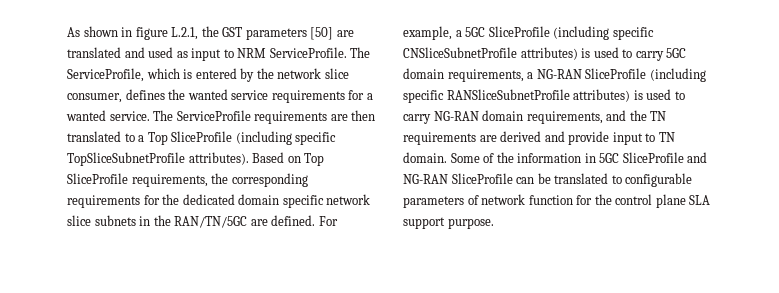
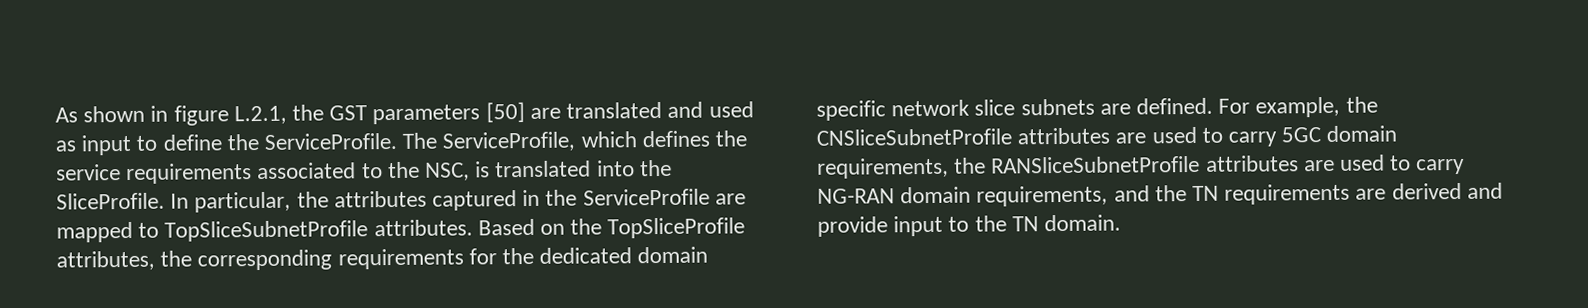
- As shown in figure L.2.1, the GST parameters [50] are translated and used as input to NRM ServiceProfile.
+ As shown in figure L.2.1, the GST parameters [50] are translated and used as input to define the ServiceProfile.
- The ServiceProfile, which is entered by the network slice consumer, defines the wanted service requirements for a wanted service. The ServiceProfile requirements are then translated to a Top SliceProfile (including specific TopSliceSubnetProfile attributes). Based on Top SliceProfile requirements, the corresponding requirements for the dedicated domain specific network slice subnets in the RAN/TN/5GC are defined.
+ The ServiceProfile, which defines the service requirements associated to the NSC, is translated into the SliceProfile. In particular, the attributes captured in the ServiceProfile are mapped to TopSliceSubnetProfile attributes. Based on the TopSliceProfile attributes, the corresponding requirements for the dedicated domain specific network slice subnets are defined.
- For example, a 5GC SliceProfile (including specific CNSliceSubnetProfile attributes) is used to carry 5GC domain requirements, a NG-RAN SliceProfile (including specific RANSliceSubnetProfile attributes) is used to carry NG-RAN domain requirements, and the TN requirements are derived and provide input to TN domain. Some of the information in 5GC SliceProfile and NG-RAN SliceProfile can be translated to configurable parameters of network function for the control plane SLA support purpose.
+ For example, the CNSliceSubnetProfile attributes are used to carry 5GC domain requirements, the RANSliceSubnetProfile attributes are used to carry NG-RAN domain requirements, and the TN requirements are derived and provide input to the TN domain.

